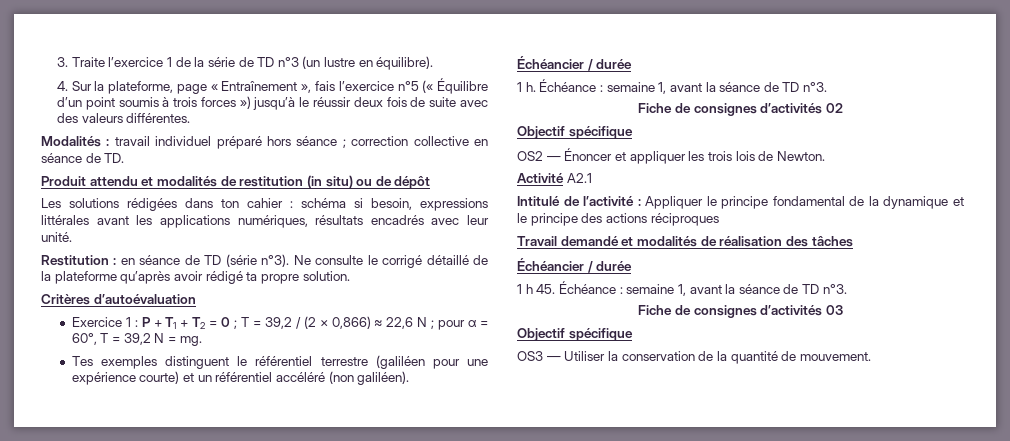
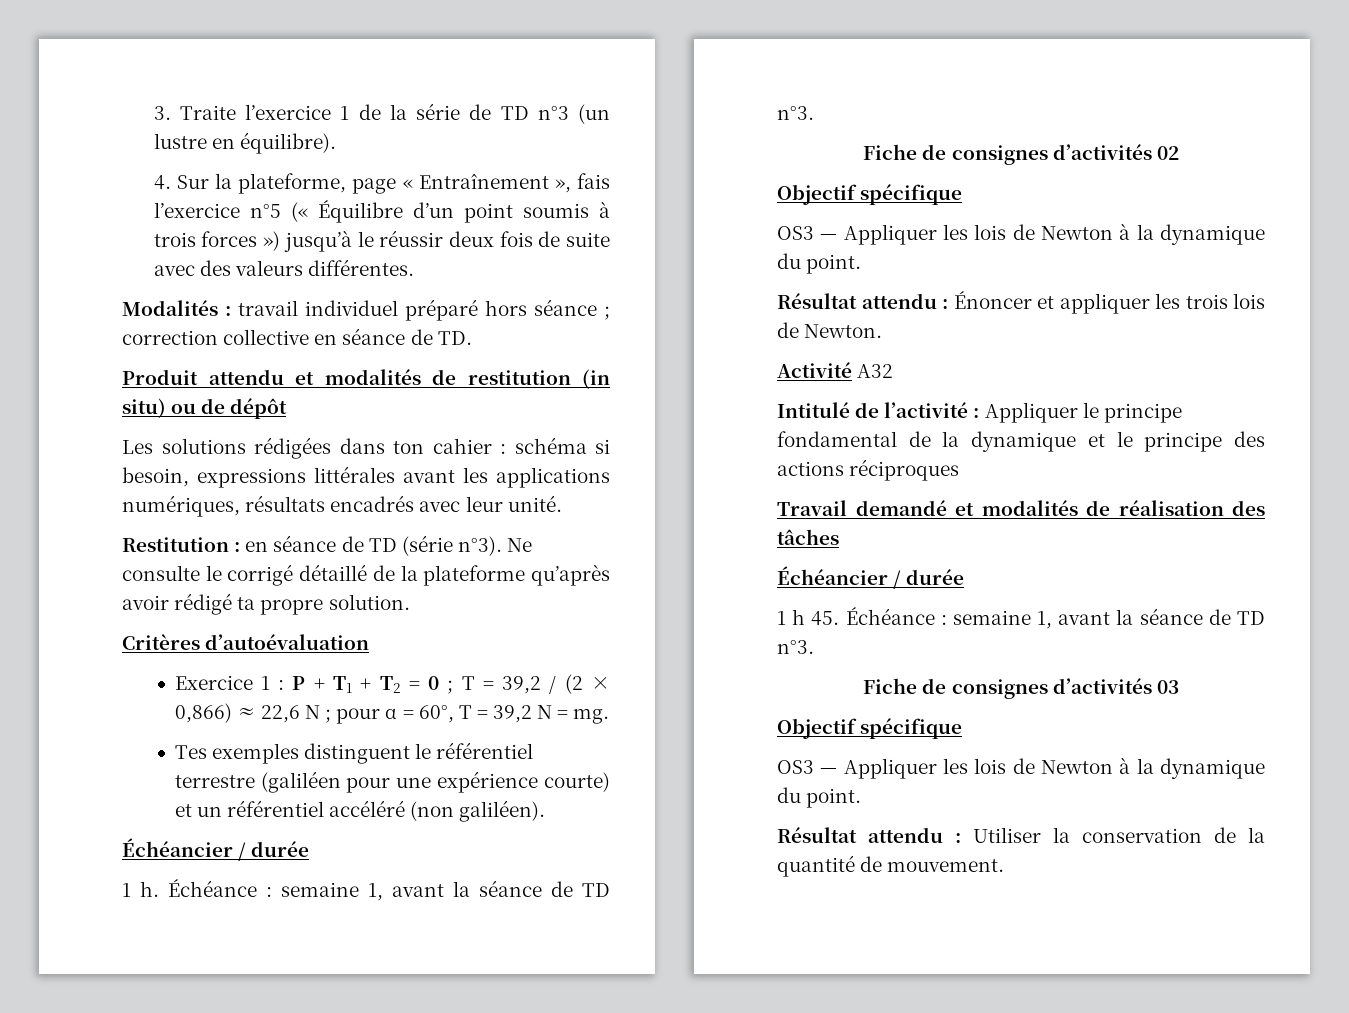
  Fiche de consignes d’activités 02
  Objectif spécifique
- OS2 — Énoncer et appliquer les trois lois de Newton.
+ OS3 — Appliquer les lois de Newton à la dynamique du point.
+ Résultat attendu : Énoncer et appliquer les trois lois de Newton.
- Activité A2.1
+ Activité A32
  Fiche de consignes d’activités 03
  Objectif spécifique
- OS3 — Utiliser la conservation de la quantité de mouvement.
+ OS3 — Appliquer les lois de Newton à la dynamique du point.
+ Résultat attendu : Utiliser la conservation de la quantité de mouvement.

